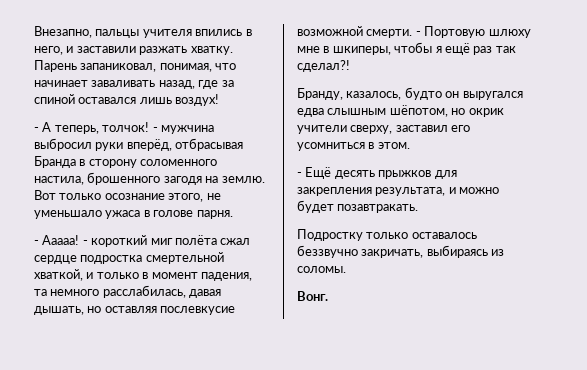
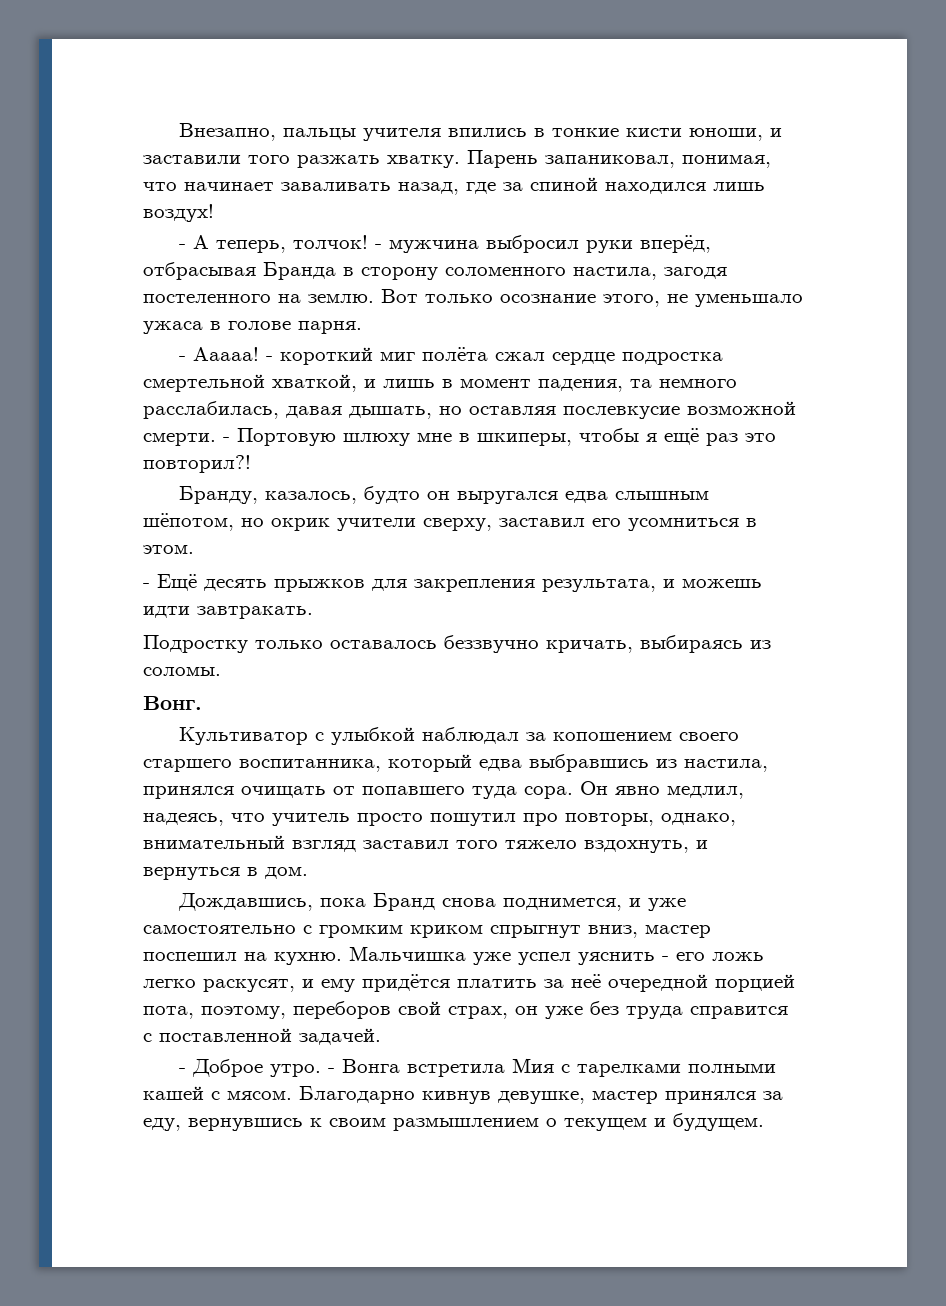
- Внезапно, пальцы учителя впились в него, и заставили разжать хватку.
+ Внезапно, пальцы учителя впились в тонкие кисти юноши, и заставили того разжать хватку.
- Парень запаниковал, понимая, что начинает заваливать назад, где за спиной оставался лишь воздух!
+ Парень запаниковал, понимая, что начинает заваливать назад, где за спиной находился лишь воздух!
- - мужчина выбросил руки вперёд, отбрасывая Бранда в сторону соломенного настила, брошенного загодя на землю.
+ - мужчина выбросил руки вперёд, отбрасывая Бранда в сторону соломенного настила, загодя постеленного на землю.
- - короткий миг полёта сжал сердце подростка смертельной хваткой, и только в момент падения, та немного расслабилась, давая дышать, но оставляя послевкусие возможной смерти.
+ - короткий миг полёта сжал сердце подростка смертельной хваткой, и лишь в момент падения, та немного расслабилась, давая дышать, но оставляя послевкусие возможной смерти.
- - Портовую шлюху мне в шкиперы, чтобы я ещё раз так сделал?!
+ - Портовую шлюху мне в шкиперы, чтобы я ещё раз это повторил?!
- - Ещё десять прыжков для закрепления результата, и можно будет позавтракать.
+ - Ещё десять прыжков для закрепления результата, и можешь идти завтракать.
- Подростку только оставалось беззвучно закричать, выбираясь из соломы.
+ Подростку только оставалось беззвучно кричать, выбираясь из соломы.
+ Культиватор с улыбкой наблюдал за копошением своего старшего воспитанника, который едва выбравшись из настила, принялся очищать от попавшего туда сора. Он явно медлил, надеясь, что учитель просто пошутил про повторы, однако, внимательный взгляд заставил того тяжело вздохнуть, и вернуться в дом.
+ Дождавшись, пока Бранд снова поднимется, и уже самостоятельно с громким криком спрыгнут вниз, мастер поспешил на кухню. Мальчишка уже успел уяснить - его ложь легко раскусят, и ему придётся платить за неё очередной порцией пота, поэтому, переборов свой страх, он уже без труда справится с поставленной задачей.
+ - Доброе утро. - Вонга встретила Мия с тарелками полными кашей с мясом. Благодарно кивнув девушке, мастер принялся за еду, вернувшись к своим размышлением о текущем и будущем.

